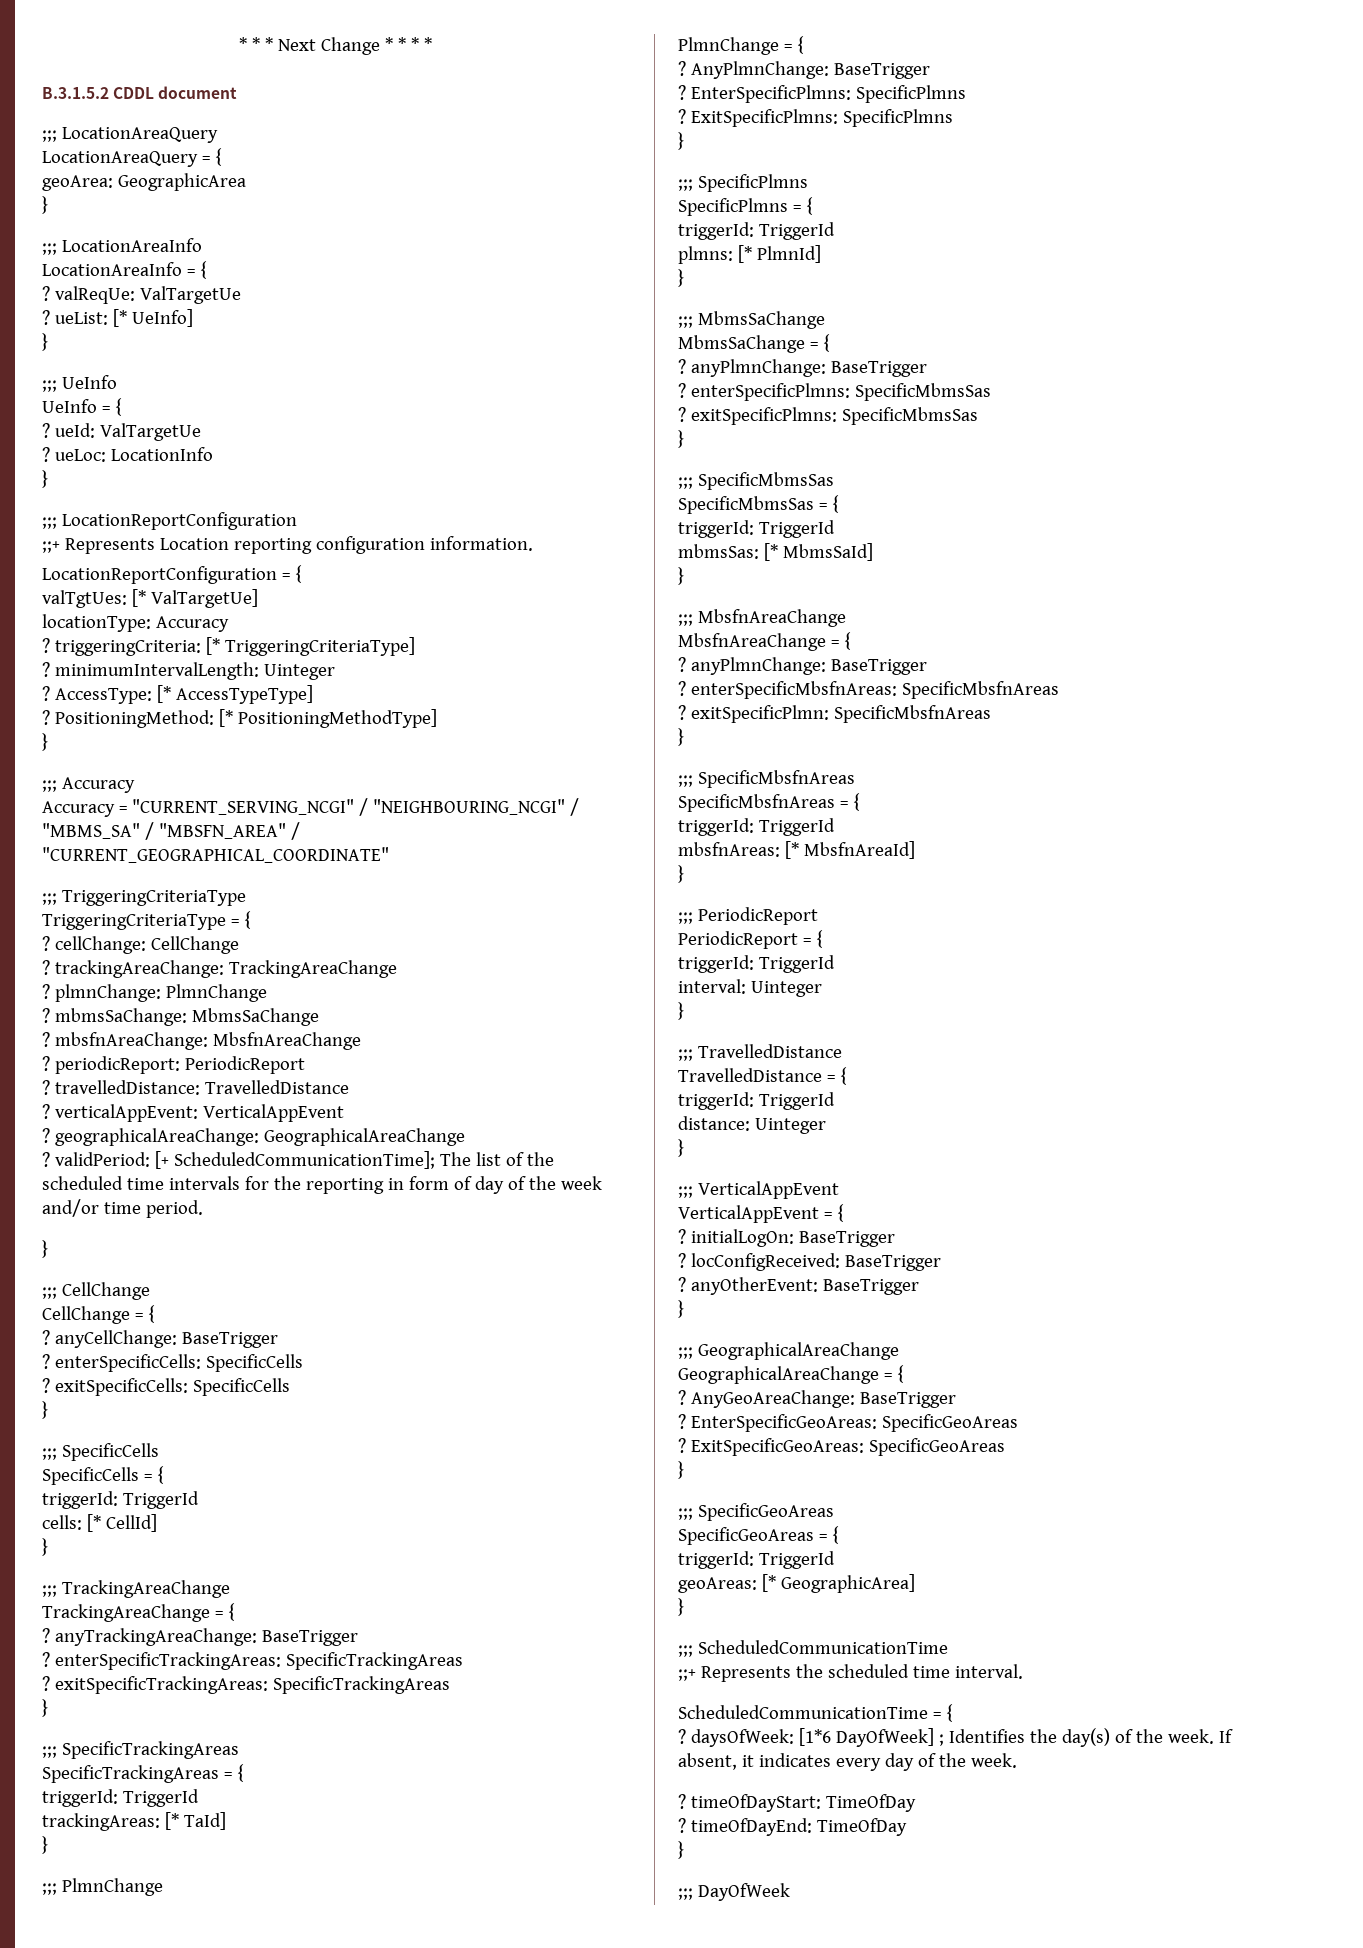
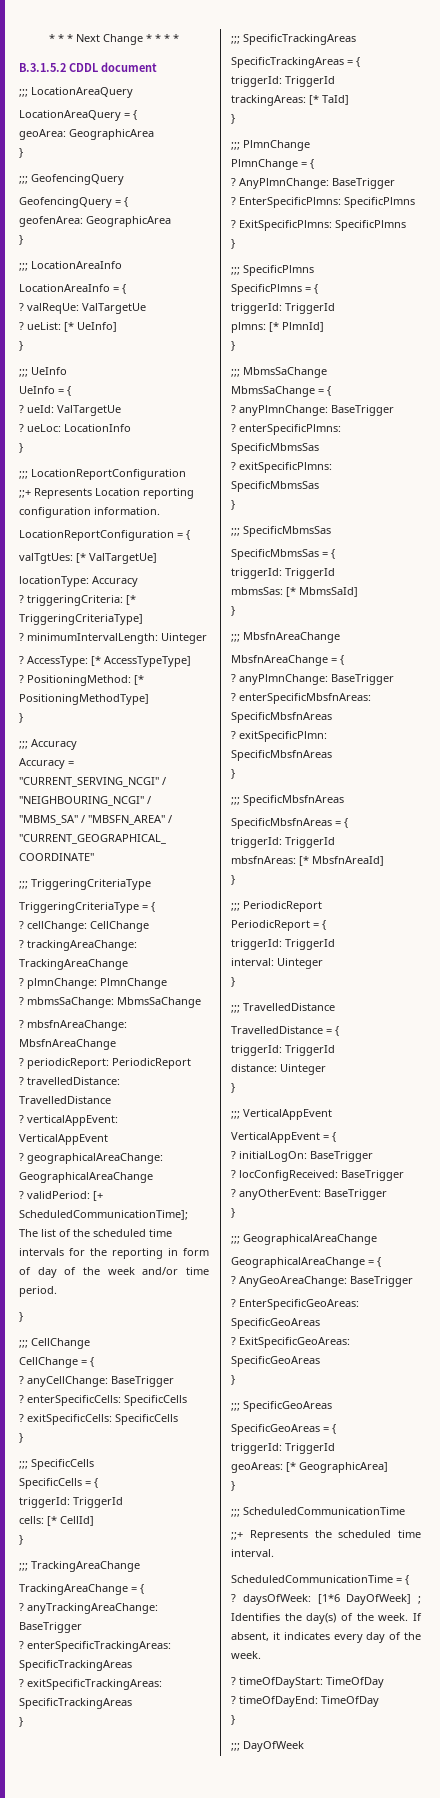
+ ;;; GeofencingQuery
+ GeofencingQuery = {
+ geofenArea: GeographicArea
+ }

